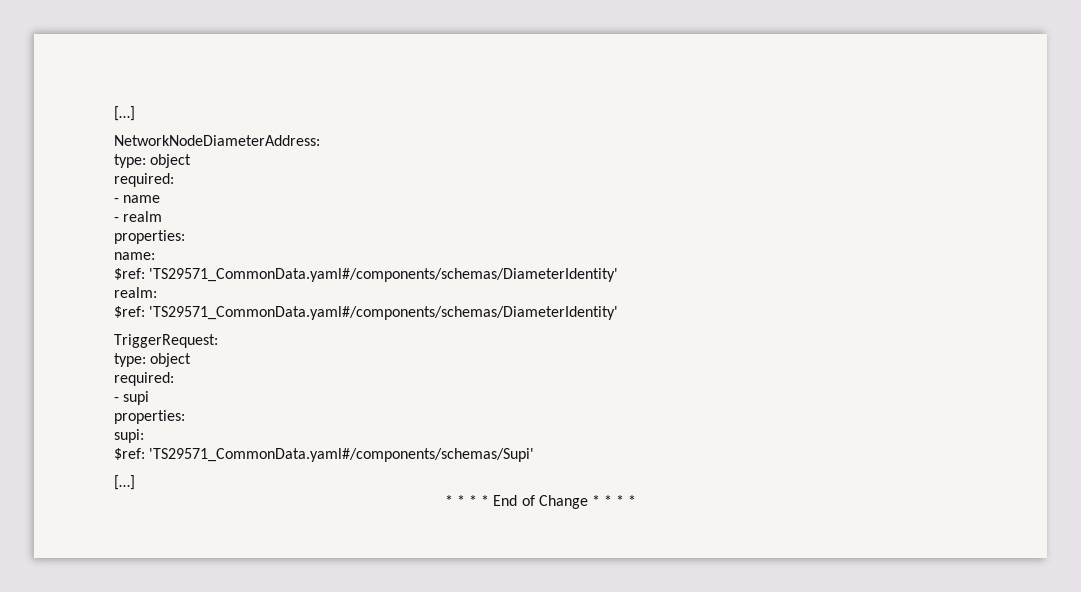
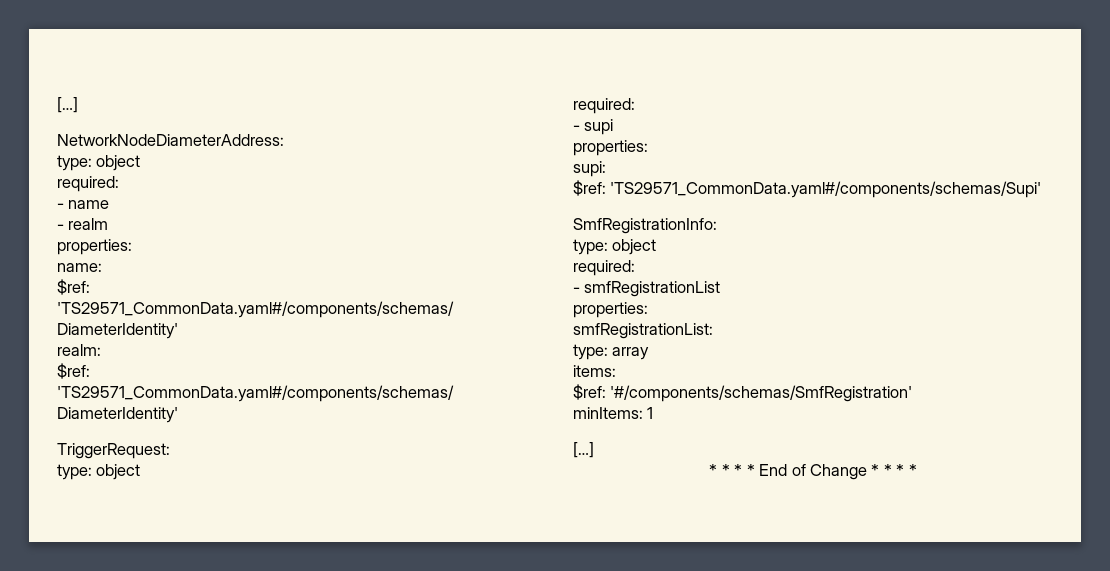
+ SmfRegistrationInfo:
+ type: object
+ required:
+ - smfRegistrationList
+ properties:
+ smfRegistrationList:
+ type: array
+ items:
+ $ref: '#/components/schemas/SmfRegistration'
+ minItems: 1

